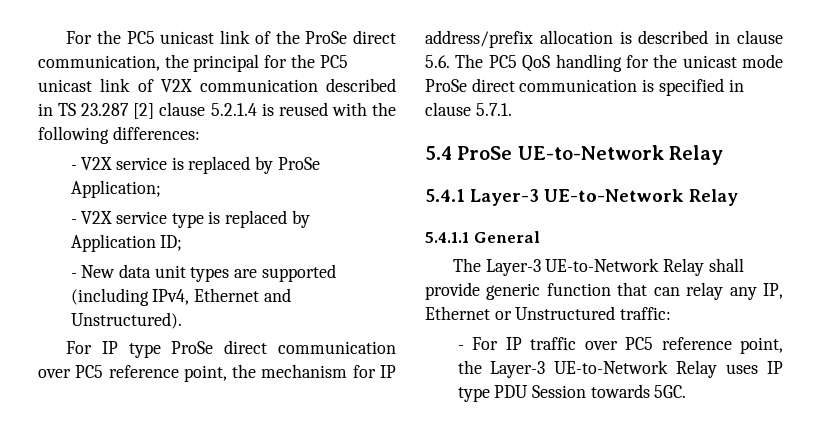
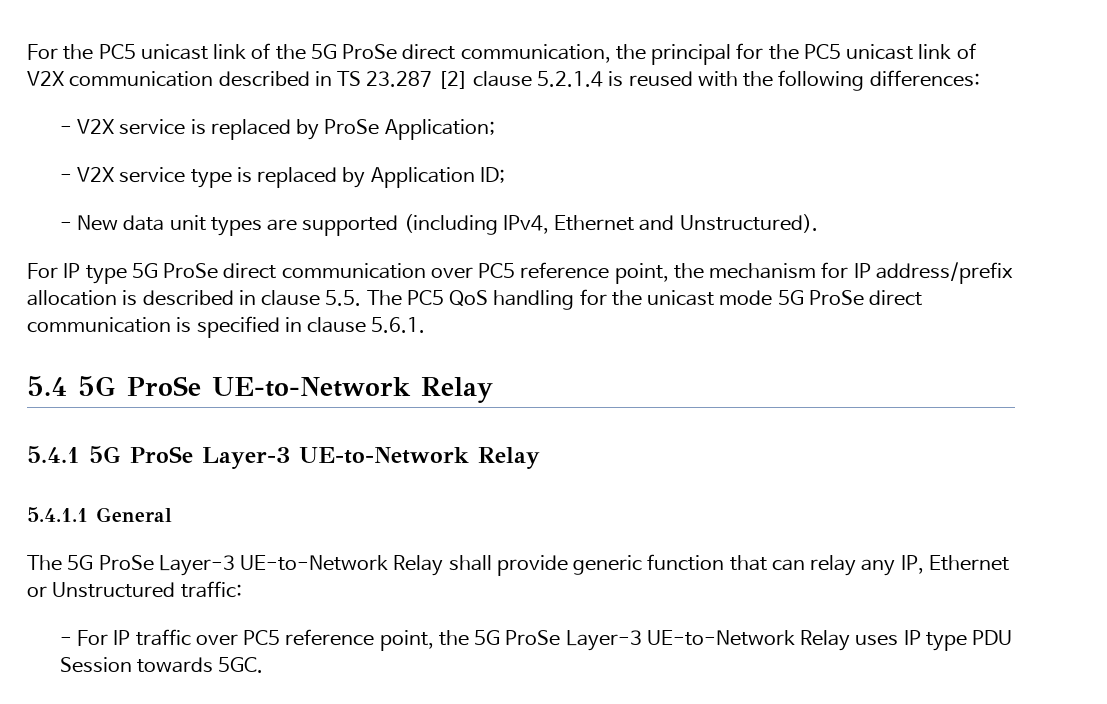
- For the PC5 unicast link of the ProSe direct communication, the principal for the PC5 unicast link of V2X communication described in TS 23.287 [2] clause 5.2.1.4 is reused with the following differences:
+ For the PC5 unicast link of the 5G ProSe direct communication, the principal for the PC5 unicast link of V2X communication described in TS 23.287 [2] clause 5.2.1.4 is reused with the following differences:
- For IP type ProSe direct communication over PC5 reference point, the mechanism for IP address/prefix allocation is described in clause 5.6. The PC5 QoS handling for the unicast mode ProSe direct communication is specified in clause 5.7.1.
+ For IP type 5G ProSe direct communication over PC5 reference point, the mechanism for IP address/prefix allocation is described in clause 5.5. The PC5 QoS handling for the unicast mode 5G ProSe direct communication is specified in clause 5.6.1.
- 5.4 ProSe UE-to-Network Relay
+ 5.4 5G ProSe UE-to-Network Relay
- 5.4.1 Layer-3 UE-to-Network Relay
+ 5.4.1 5G ProSe Layer-3 UE-to-Network Relay
- The Layer-3 UE-to-Network Relay shall provide generic function that can relay any IP, Ethernet or Unstructured traffic:
+ The 5G ProSe Layer-3 UE-to-Network Relay shall provide generic function that can relay any IP, Ethernet or Unstructured traffic:
- - For IP traffic over PC5 reference point, the Layer-3 UE-to-Network Relay uses IP type PDU Session towards 5GC.
+ - For IP traffic over PC5 reference point, the 5G ProSe Layer-3 UE-to-Network Relay uses IP type PDU Session towards 5GC.

